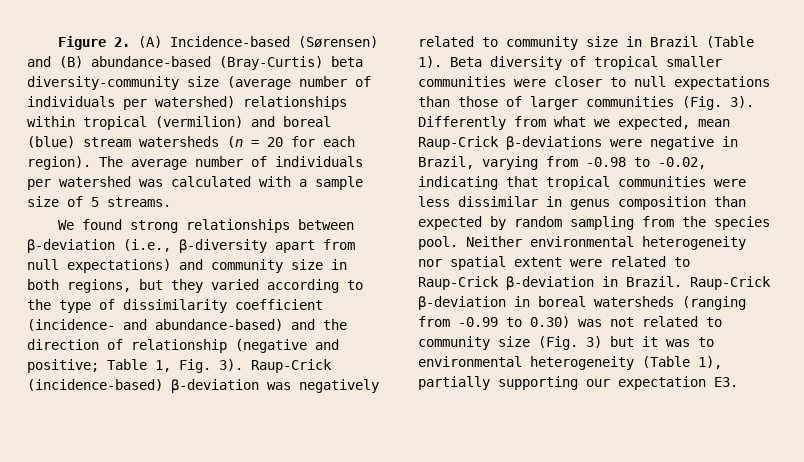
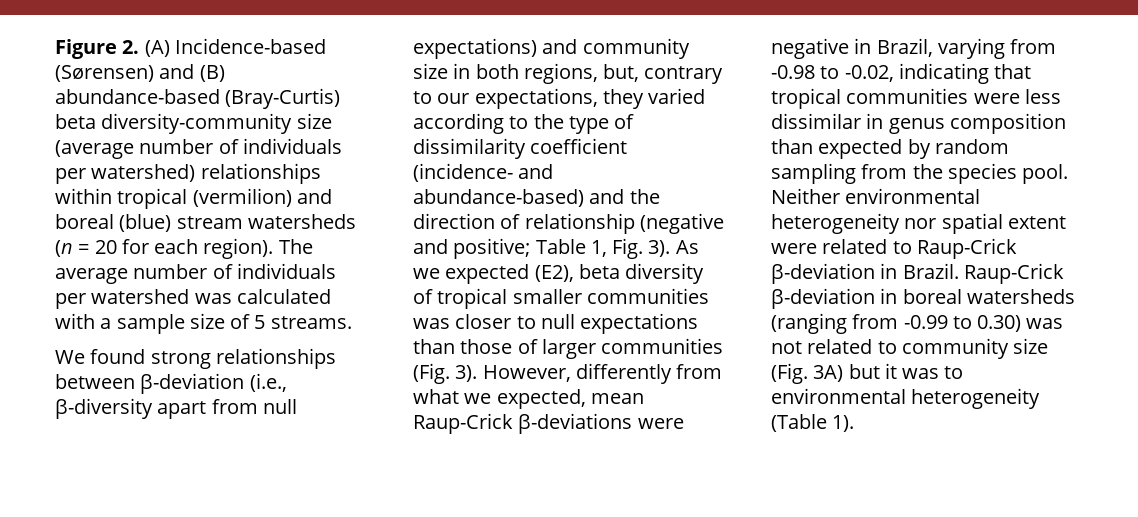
- We found strong relationships between β-deviation (i.e., β-diversity apart from null expectations) and community size in both regions, but they varied according to the type of dissimilarity coefficient (incidence- and abundance-based) and the direction of relationship (negative and positive; Table 1, Fig. 3).
+ We found strong relationships between β-deviation (i.e., β-diversity apart from null expectations) and community size in both regions, but, contrary to our expectations, they varied according to the type of dissimilarity coefficient (incidence- and abundance-based) and the direction of relationship (negative and positive; Table 1, Fig. 3).
- Raup-Crick (incidence-based) β-deviation was negatively related to community size in Brazil (Table 1). Beta diversity of tropical smaller communities were closer to null expectations than those of larger communities (Fig. 3).
+ As we expected (E2), beta diversity of tropical smaller communities was closer to null expectations than those of larger communities (Fig. 3).
- Differently from what we expected, mean Raup-Crick β-deviations were negative in Brazil, varying from -0.98 to -0.02, indicating that tropical communities were less dissimilar in genus composition than expected by random sampling from the species pool.
+ However, differently from what we expected, mean Raup-Crick β-deviations were negative in Brazil, varying from -0.98 to -0.02, indicating that tropical communities were less dissimilar in genus composition than expected by random sampling from the species pool.
- Raup-Crick β-deviation in boreal watersheds (ranging from -0.99 to 0.30) was not related to community size (Fig. 3) but it was to environmental heterogeneity (Table 1), partially supporting our expectation E3.
+ Raup-Crick β-deviation in boreal watersheds (ranging from -0.99 to 0.30) was not related to community size (Fig. 3A) but it was to environmental heterogeneity (Table 1).

